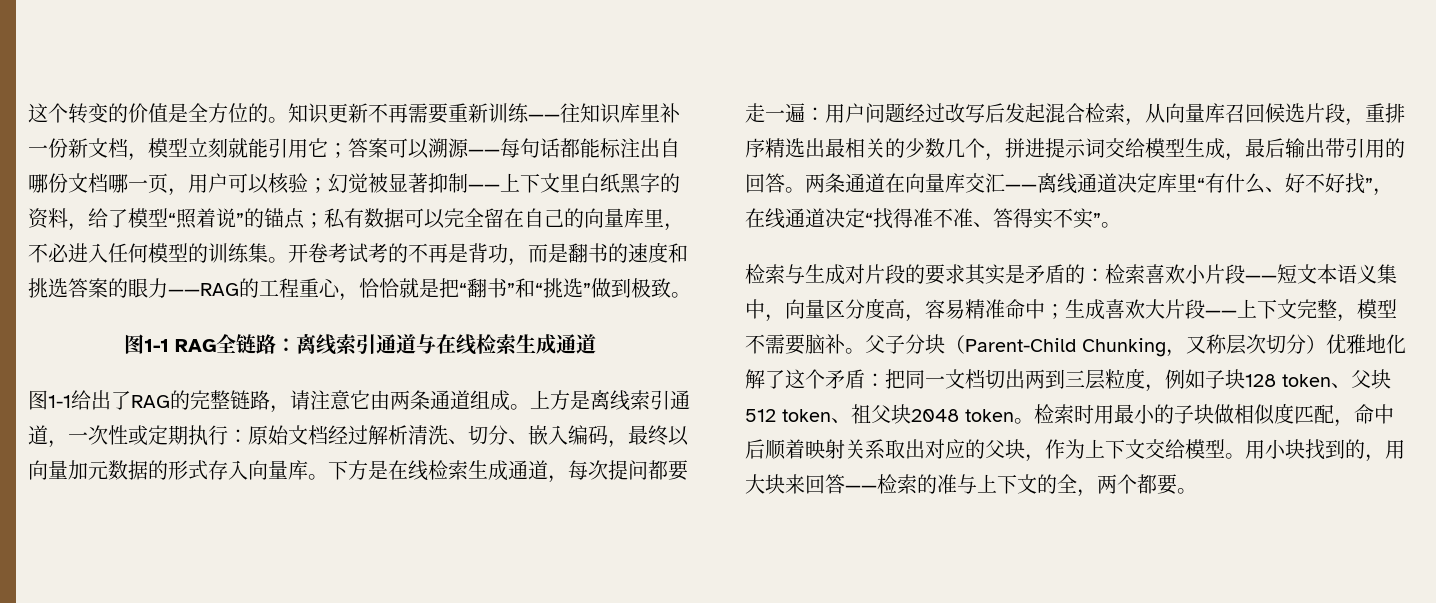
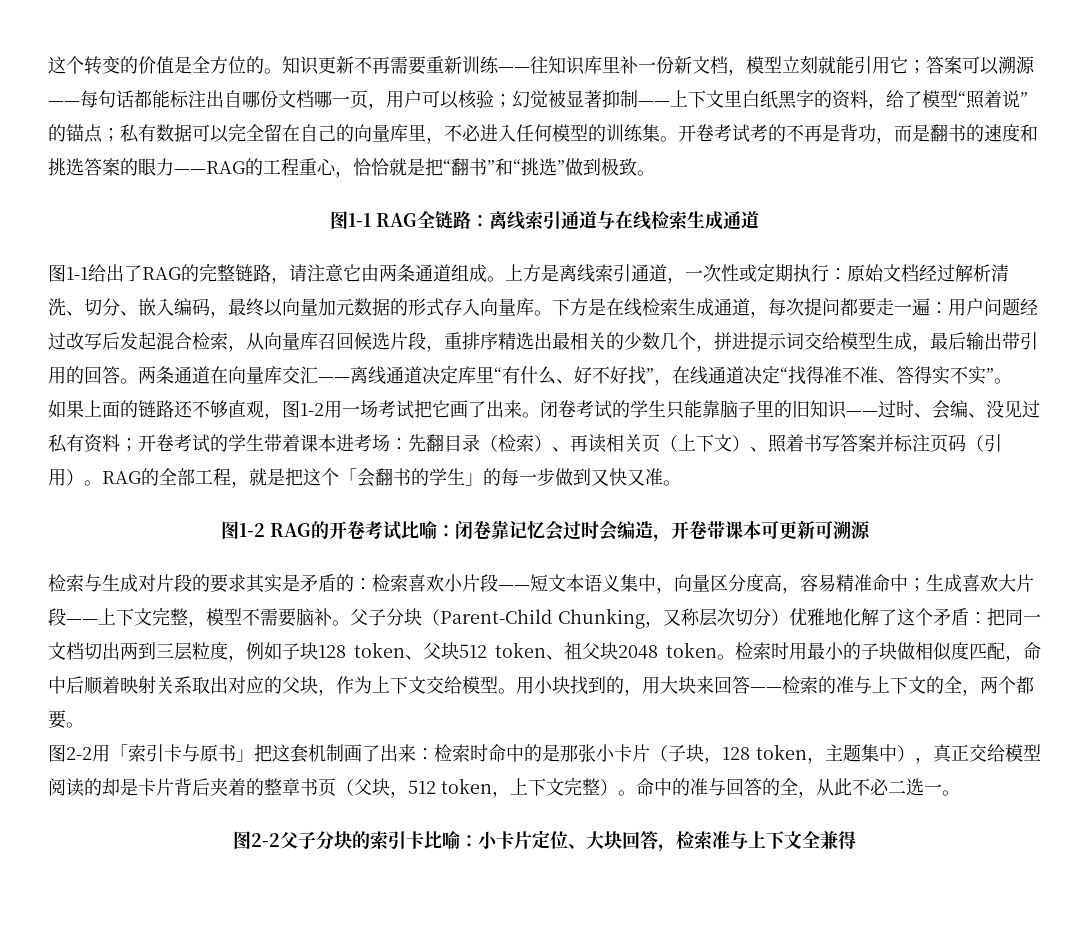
+ 如果上面的链路还不够直观，图1-2用一场考试把它画了出来。闭卷考试的学生只能靠脑子里的旧知识——过时、会编、没见过私有资料；开卷考试的学生带着课本进考场：先翻目录（检索）、再读相关页（上下文）、照着书写答案并标注页码（引用）。RAG的全部工程，就是把这个「会翻书的学生」的每一步做到又快又准。
+ 图1-2 RAG的开卷考试比喻：闭卷靠记忆会过时会编造，开卷带课本可更新可溯源
+ 图2-2用「索引卡与原书」把这套机制画了出来：检索时命中的是那张小卡片（子块，128 token，主题集中），真正交给模型阅读的却是卡片背后夹着的整章书页（父块，512 token，上下文完整）。命中的准与回答的全，从此不必二选一。
+ 图2-2父子分块的索引卡比喻：小卡片定位、大块回答，检索准与上下文全兼得

